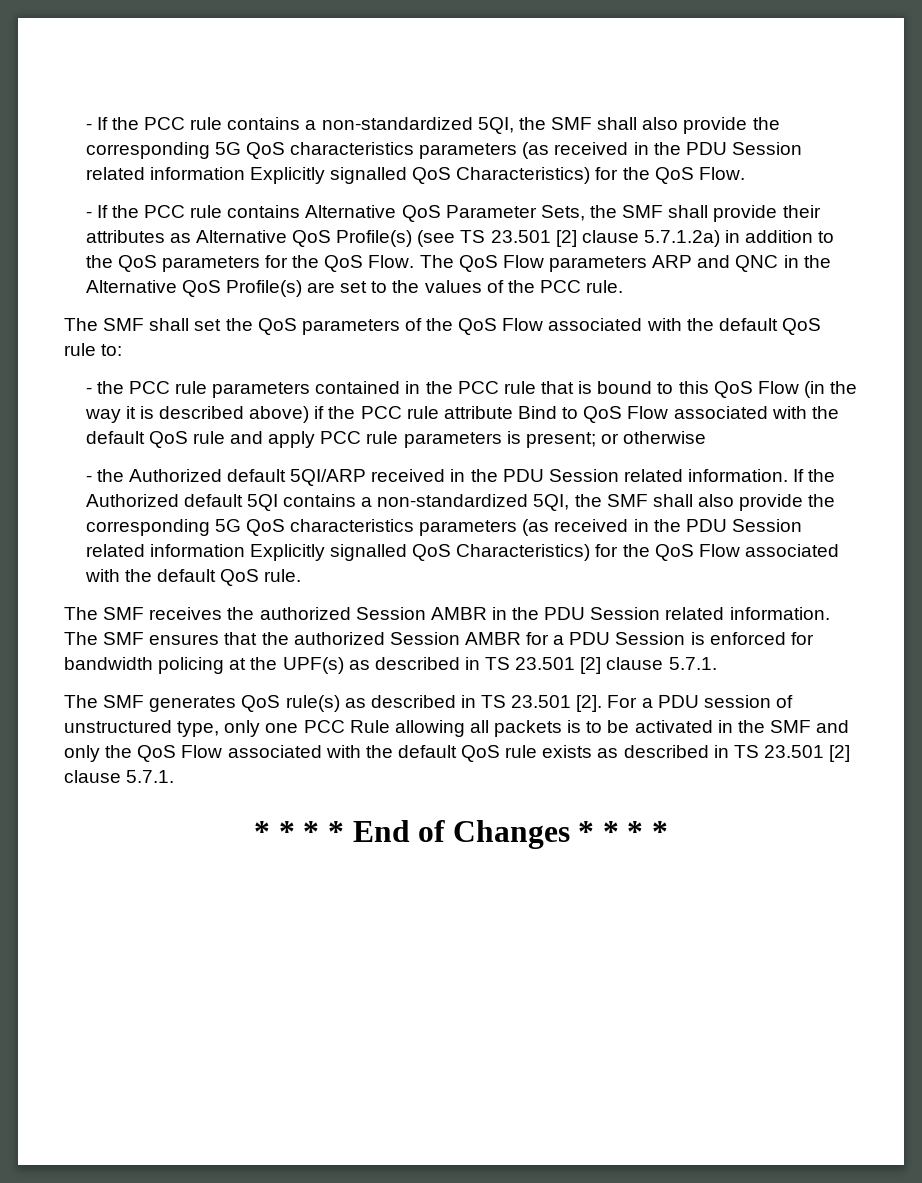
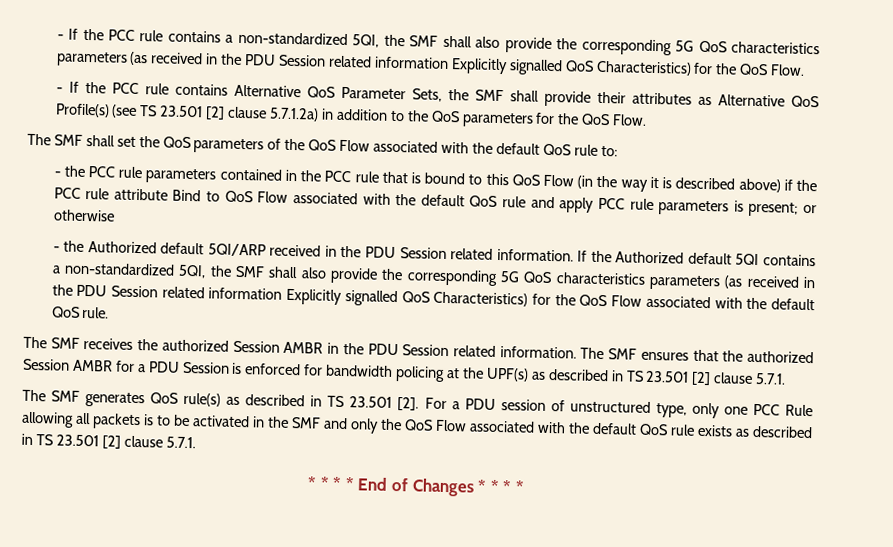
- The QoS Flow parameters ARP and QNC in the Alternative QoS Profile(s) are set to the values of the PCC rule.

